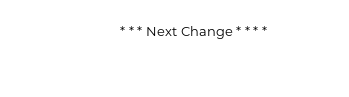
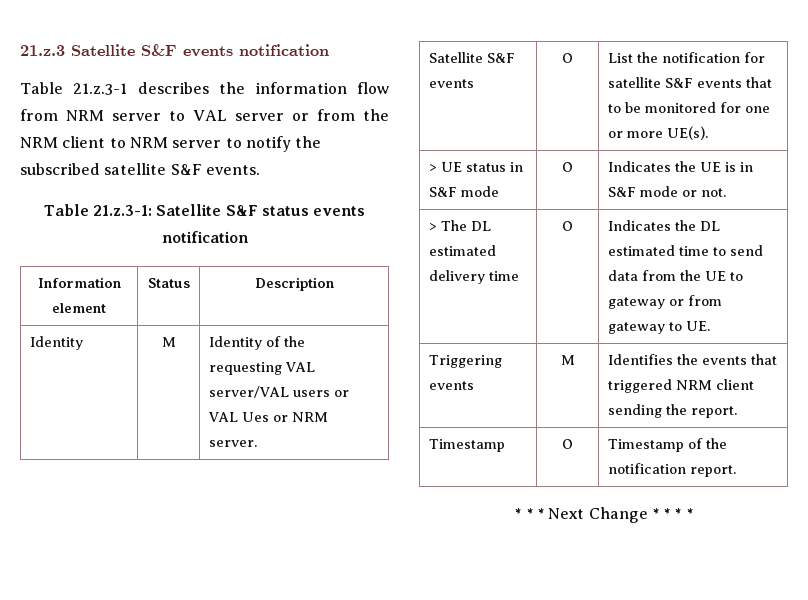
+ 21.z.3 Satellite S&F events notification
+ Table 21.z.3-1 describes the information flow from NRM server to VAL server or from the NRM client to NRM server to notify the subscribed satellite S&F events.
+ Table 21.z.3-1: Satellite S&F status events notification
+ Information element | Status | Description
+ Identity | M | Identity of the requesting VAL server/VAL users or VAL Ues or NRM server.
+ Satellite S&F events | O | List the notification for satellite S&F events that to be monitored for one or more UE(s).
+ > UE status in S&F mode | O | Indicates the UE is in S&F mode or not.
+ > The DL estimated delivery time | O | Indicates the DL estimated time to send data from the UE to gateway or from gateway to UE.
+ Triggering events | M | Identifies the events that triggered NRM client sending the report.
+ Timestamp | O | Timestamp of the notification report.

